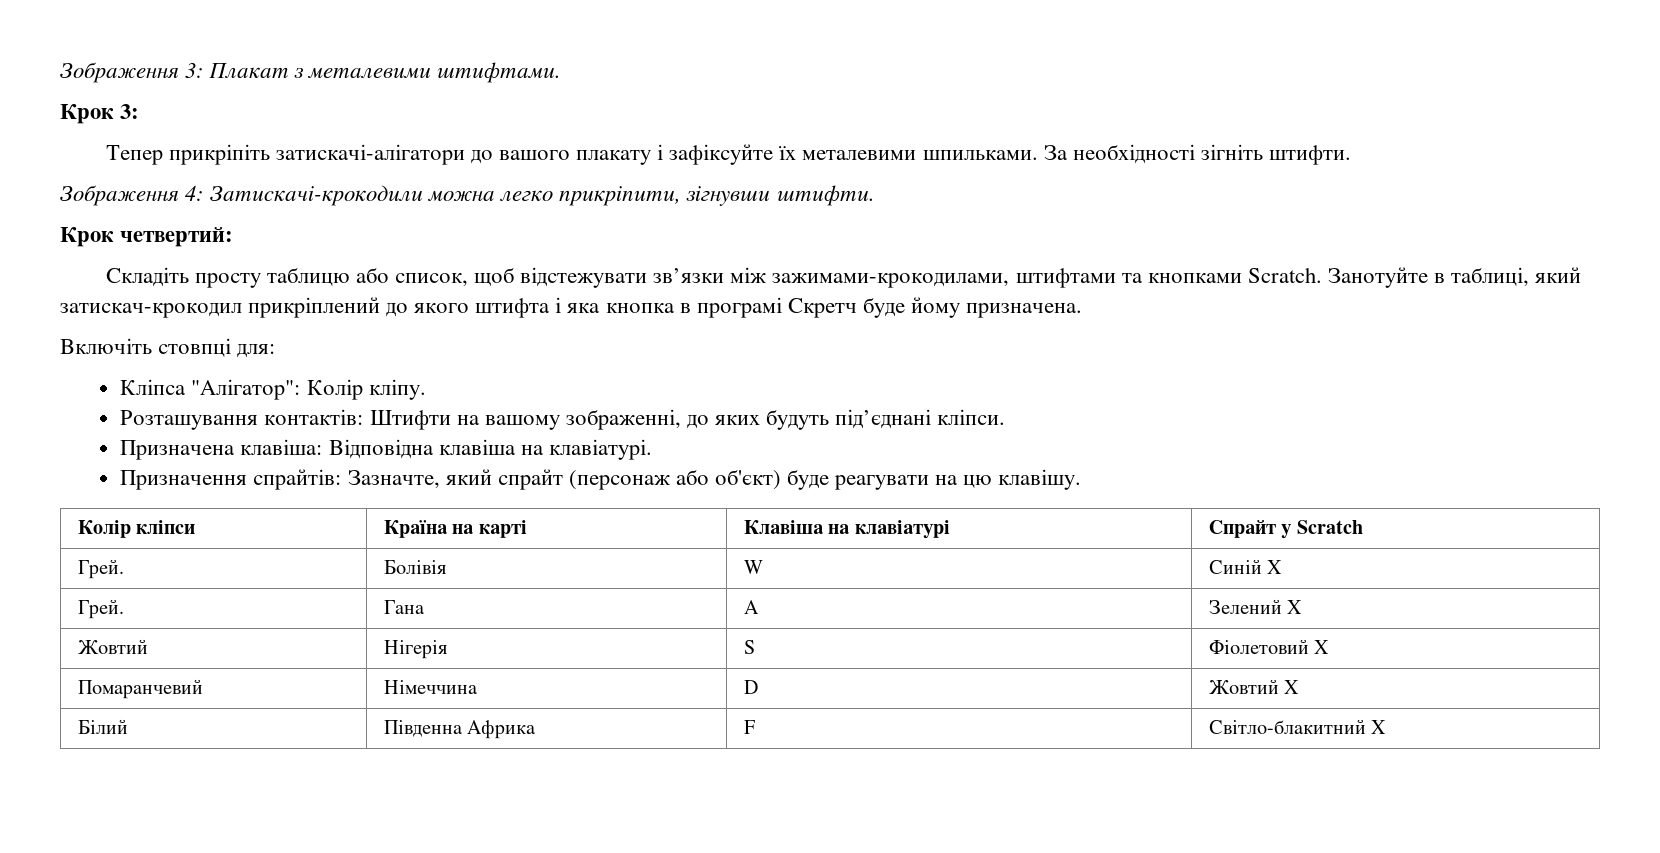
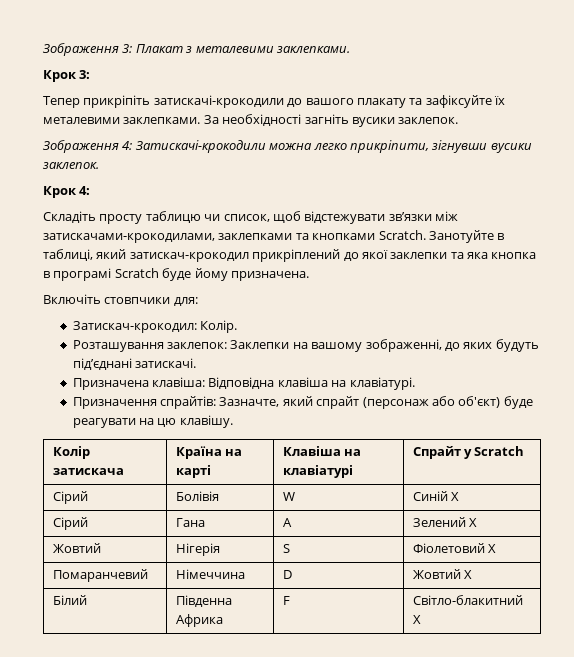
- Зображення 3: Плакат з металевими штифтами.
+ Зображення 3: Плакат з металевими заклепками.
- Тепер прикріпіть затискачі-алігатори до вашого плакату і зафіксуйте їх металевими шпильками.
+ Тепер прикріпіть затискачі-крокодили до вашого плакату та зафіксуйте їх металевими заклепками.
- За необхідності зігніть штифти.
+ За необхідності загніть вусики заклепок.
- Зображення 4: Затискачі-крокодили можна легко прикріпити, зігнувши штифти.
- Крок четвертий:
+ Зображення 4: Затискачі-крокодили можна легко прикріпити, зігнувши вусики заклепок.
+ Крок 4:
- Складіть просту таблицю або список, щоб відстежувати зв’язки між зажимами-крокодилами, штифтами та кнопками Scratch.
+ Складіть просту таблицю чи список, щоб відстежувати зв’язки між затискачами-крокодилами, заклепками та кнопками Scratch.
- Занотуйте в таблиці, який затискач-крокодил прикріплений до якого штифта і яка кнопка в програмі Скретч буде йому призначена.
+ Занотуйте в таблиці, який затискач-крокодил прикріплений до якої заклепки та яка кнопка в програмі Scratch буде йому призначена.
- Включіть стовпці для:
+ Включіть стовпчики для:
- Кліпса "Алігатор": Колір кліпу.
+ Затискач-крокодил: Колір.
- Розташування контактів: Штифти на вашому зображенні, до яких будуть під’єднані кліпси.
+ Розташування заклепок: Заклепки на вашому зображенні, до яких будуть під’єднані затискачі.
- Колір кліпси | Країна на карті | Клавіша на клавіатурі | Спрайт у Scratch
+ Колір затискача | Країна на карті | Клавіша на клавіатурі | Спрайт у Scratch
- Грей. | Болівія | W | Синій X
+ Сірий | Болівія | W | Синій X
- Грей. | Гана | A | Зелений X
+ Сірий | Гана | A | Зелений X

